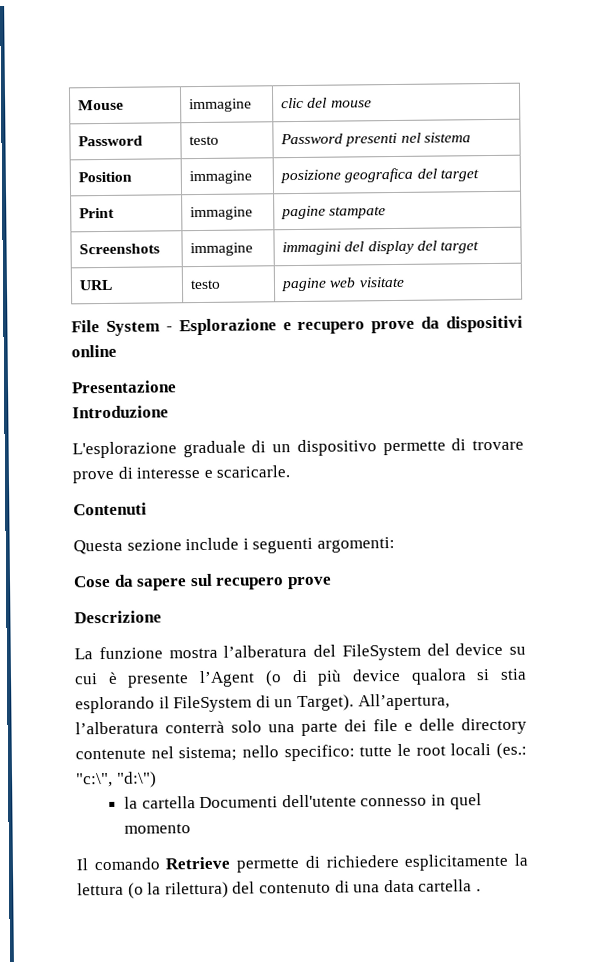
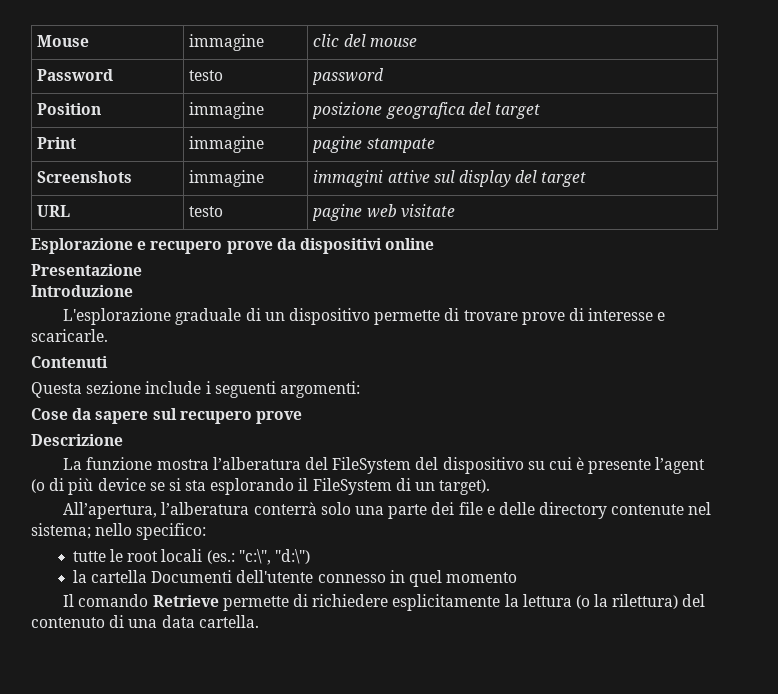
- Password | testo | Password presenti nel sistema
+ Password | testo | password
- Screenshots | immagine | immagini del display del target
+ Screenshots | immagine | immagini attive sul display del target
- File System - Esplorazione e recupero prove da dispositivi online
+ Esplorazione e recupero prove da dispositivi online
- La funzione mostra l’alberatura del FileSystem del device su cui è presente l’Agent (o di più device qualora si stia esplorando il FileSystem di un Target). All’apertura, l’alberatura conterrà solo una parte dei file e delle directory contenute nel sistema; nello specifico: tutte le root locali (es.: "c:\", "d:\")
+ La funzione mostra l’alberatura del FileSystem del dispositivo su cui è presente l’agent (o di più device se si sta esplorando il FileSystem di un target).
+ All’apertura, l’alberatura conterrà solo una parte dei file e delle directory contenute nel sistema; nello specifico:
+ tutte le root locali (es.: "c:\", "d:\")
- Il comando Retrieve permette di richiedere esplicitamente la lettura (o la rilettura) del contenuto di una data cartella .
+ Il comando Retrieve permette di richiedere esplicitamente la lettura (o la rilettura) del contenuto di una data cartella.

